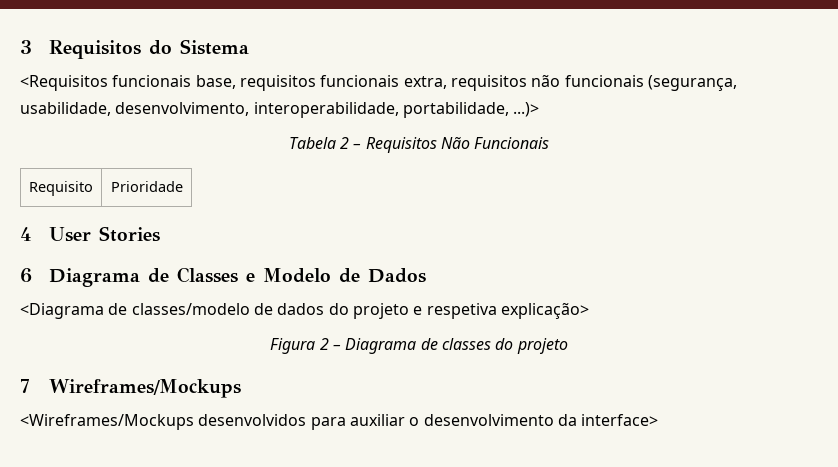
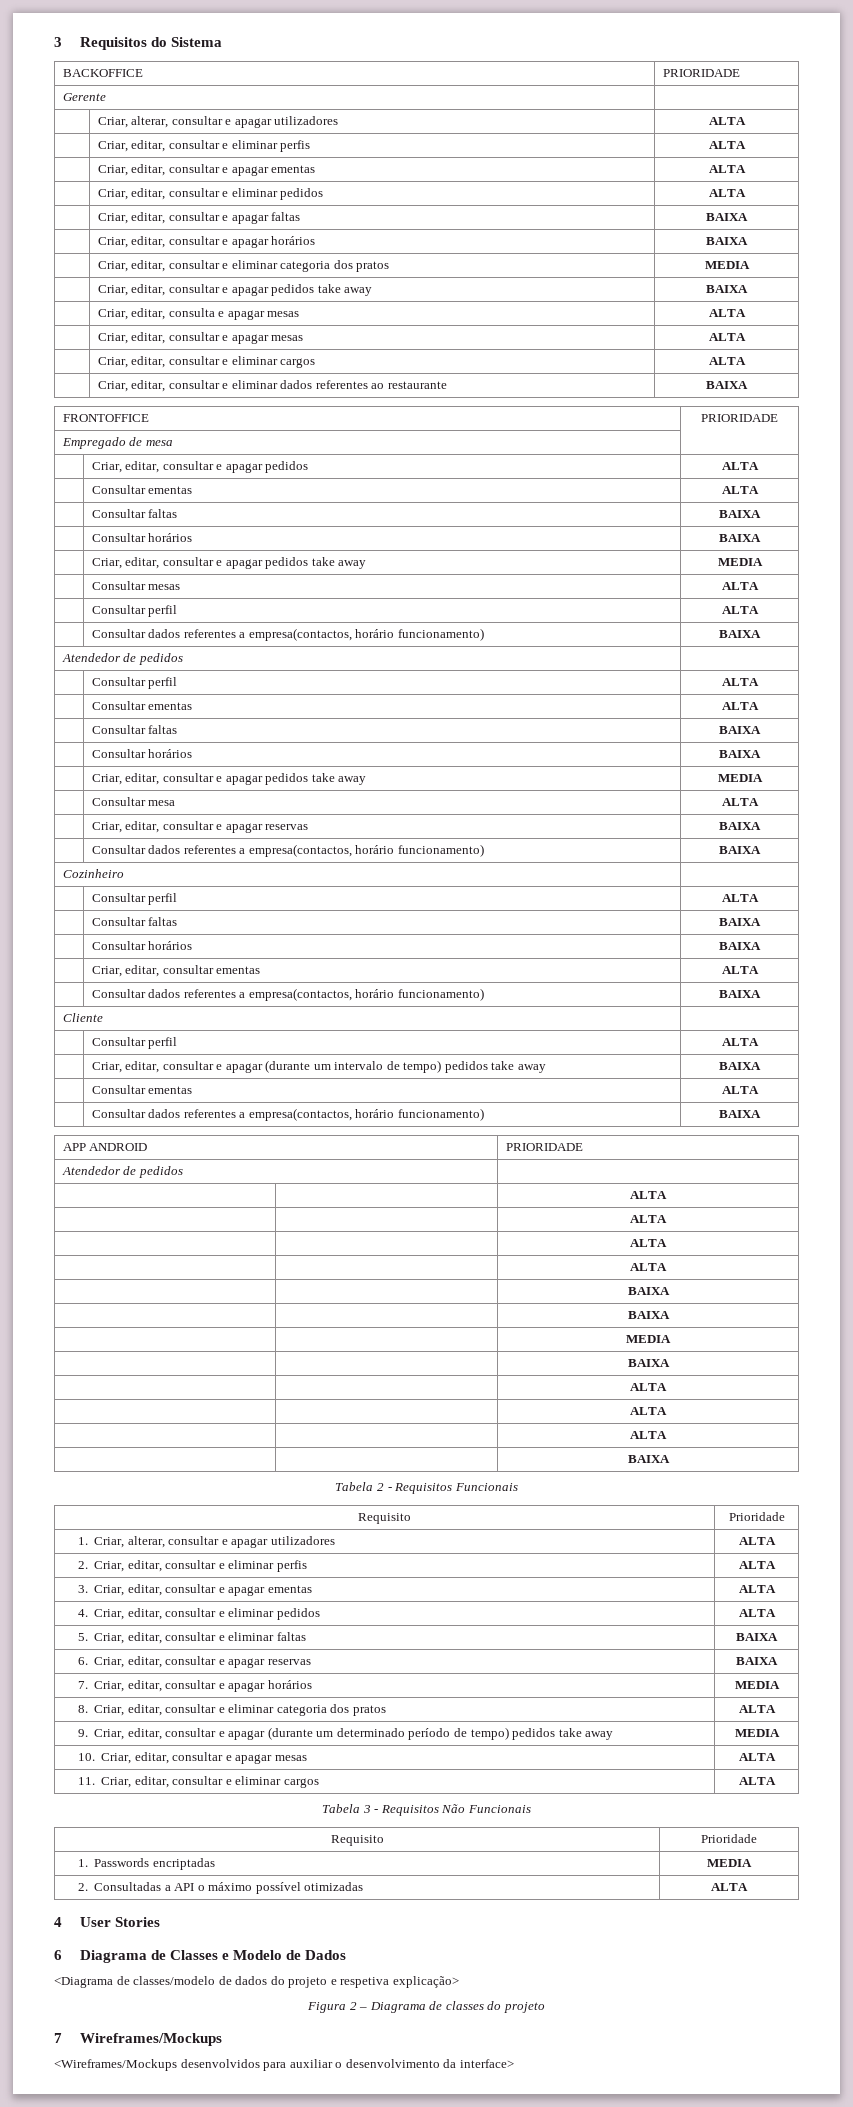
- <Requisitos funcionais base, requisitos funcionais extra, requisitos não funcionais (segurança, usabilidade, desenvolvimento, interoperabilidade, portabilidade, ...)>
- Tabela 2 – Requisitos Não Funcionais
+ BACKOFFICE | PRIORIDADE
+ Gerente |
+ | Criar, alterar, consultar e apagar utilizadores | ALTA
+ | Criar, editar, consultar e eliminar perfis | ALTA
+ | Criar, editar, consultar e apagar ementas | ALTA
+ | Criar, editar, consultar e eliminar pedidos | ALTA
+ | Criar, editar, consultar e apagar faltas | BAIXA
+ | Criar, editar, consultar e apagar horários | BAIXA
+ | Criar, editar, consultar e eliminar categoria dos pratos | MEDIA
+ | Criar, editar, consultar e apagar pedidos take away | BAIXA
+ | Criar, editar, consulta e apagar mesas | ALTA
+ | Criar, editar, consultar e apagar mesas | ALTA
+ | Criar, editar, consultar e eliminar cargos | ALTA
+ | Criar, editar, consultar e eliminar dados referentes ao restaurante | BAIXA
+ FRONTOFFICE | PRIORIDADE
+ Empregado de mesa |
+ | Criar, editar, consultar e apagar pedidos | ALTA
+ | Consultar ementas | ALTA
+ | Consultar faltas | BAIXA
+ | Consultar horários | BAIXA
+ | Criar, editar, consultar e apagar pedidos take away | MEDIA
+ | Consultar mesas | ALTA
+ | Consultar perfil | ALTA
+ | Consultar dados referentes a empresa(contactos, horário funcionamento) | BAIXA
+ Atendedor de pedidos |
+ | Consultar perfil | ALTA
+ | Consultar ementas | ALTA
+ | Consultar faltas | BAIXA
+ | Consultar horários | BAIXA
+ | Criar, editar, consultar e apagar pedidos take away | MEDIA
+ | Consultar mesa | ALTA
+ | Criar, editar, consultar e apagar reservas | BAIXA
+ | Consultar dados referentes a empresa(contactos, horário funcionamento) | BAIXA
+ Cozinheiro |
+ | Consultar perfil | ALTA
+ | Consultar faltas | BAIXA
+ | Consultar horários | BAIXA
+ | Criar, editar, consultar ementas | ALTA
+ | Consultar dados referentes a empresa(contactos, horário funcionamento) | BAIXA
+ Cliente |
+ | Consultar perfil | ALTA
+ | Criar, editar, consultar e apagar (durante um intervalo de tempo) pedidos take away | BAIXA
+ | Consultar ementas | ALTA
+ | Consultar dados referentes a empresa(contactos, horário funcionamento) | BAIXA
+ APP ANDROID | PRIORIDADE
+ Atendedor de pedidos |
+ | | ALTA
+ | | ALTA
+ | | ALTA
+ | | ALTA
+ | | BAIXA
+ | | BAIXA
+ | | MEDIA
+ | | BAIXA
+ | | ALTA
+ | | ALTA
+ | | ALTA
+ | | BAIXA
+ Tabela 2 - Requisitos Funcionais
  Requisito | Prioridade
+ 1. Criar, alterar, consultar e apagar utilizadores | ALTA
+ 2. Criar, editar, consultar e eliminar perfis | ALTA
+ 3. Criar, editar, consultar e apagar ementas | ALTA
+ 4. Criar, editar, consultar e eliminar pedidos | ALTA
+ 5. Criar, editar, consultar e eliminar faltas | BAIXA
+ 6. Criar, editar, consultar e apagar reservas | BAIXA
+ 7. Criar, editar, consultar e apagar horários | MEDIA
+ 8. Criar, editar, consultar e eliminar categoria dos pratos | ALTA
+ 9. Criar, editar, consultar e apagar (durante um determinado período de tempo) pedidos take away | MEDIA
+ 10. Criar, editar, consultar e apagar mesas | ALTA
+ 11. Criar, editar, consultar e eliminar cargos | ALTA
+ Tabela 3 - Requisitos Não Funcionais
+ Requisito | Prioridade
+ 1. Passwords encriptadas | MEDIA
+ 2. Consultadas a API o máximo possível otimizadas | ALTA

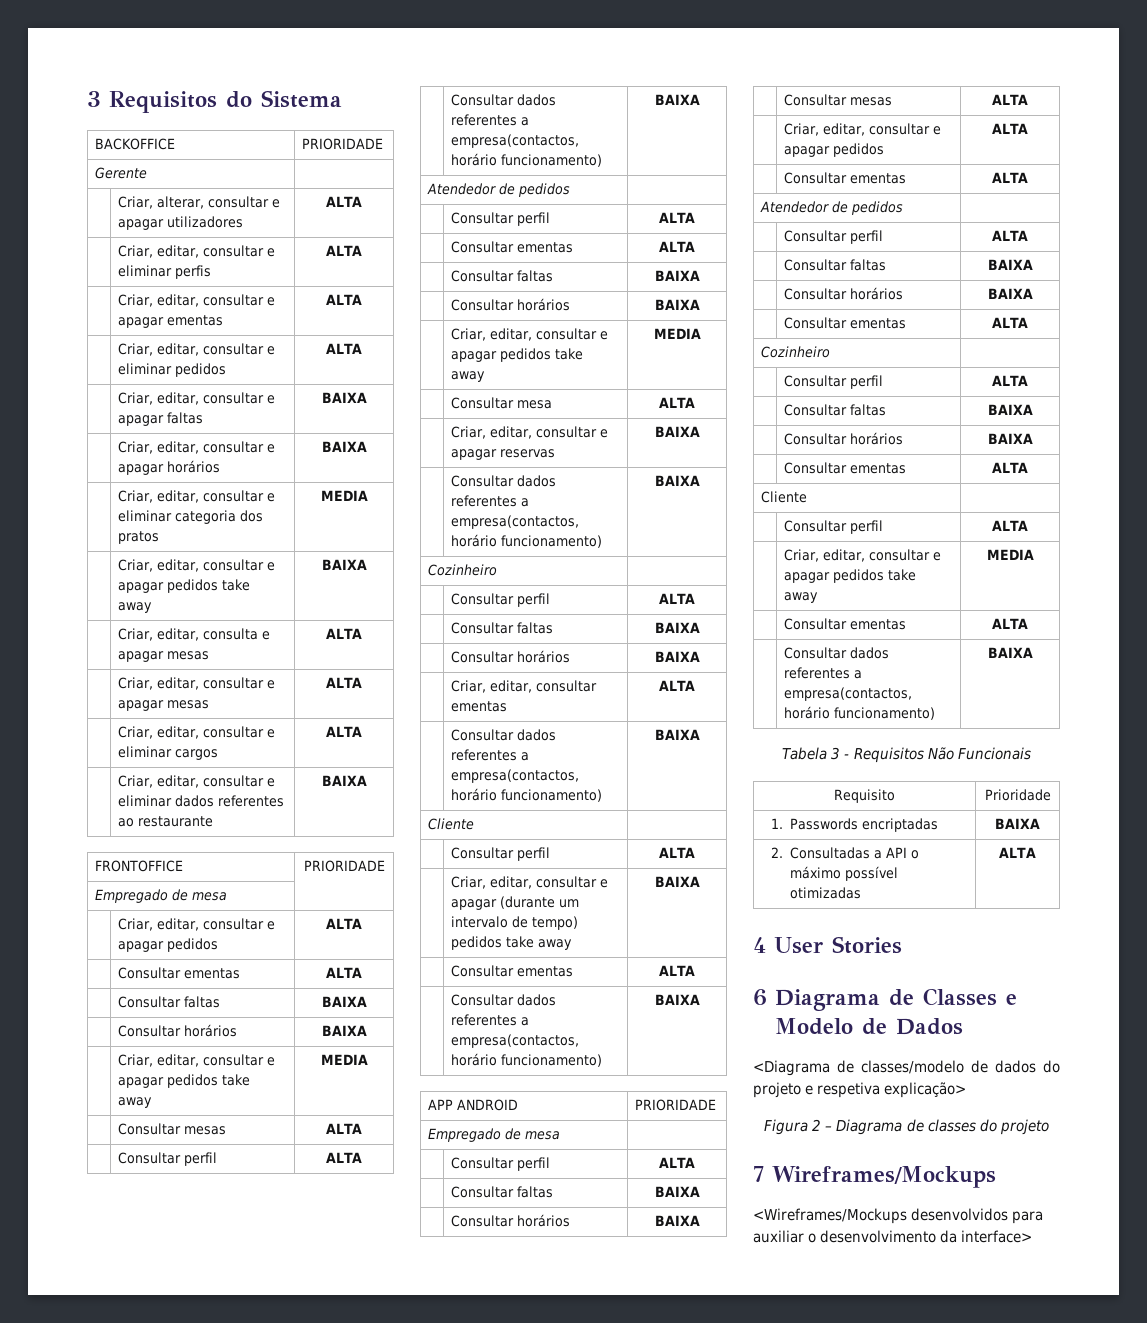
  APP ANDROID | PRIORIDADE
+ Empregado de mesa |
+ | Consultar perfil | ALTA
+ | Consultar faltas | BAIXA
+ | Consultar horários | BAIXA
+ | Consultar mesas | ALTA
+ | Criar, editar, consultar e apagar pedidos | ALTA
+ | Consultar ementas | ALTA
  Atendedor de pedidos |
- | | ALTA
- | | ALTA
- | | ALTA
- | | ALTA
- | | BAIXA
- | | BAIXA
- | | MEDIA
- | | BAIXA
- | | ALTA
- | | ALTA
- | | ALTA
- | | BAIXA
- Tabela 2 - Requisitos Funcionais
- Requisito | Prioridade
- 1. Criar, alterar, consultar e apagar utilizadores | ALTA
- 2. Criar, editar, consultar e eliminar perfis | ALTA
- 3. Criar, editar, consultar e apagar ementas | ALTA
- 4. Criar, editar, consultar e eliminar pedidos | ALTA
- 5. Criar, editar, consultar e eliminar faltas | BAIXA
- 6. Criar, editar, consultar e apagar reservas | BAIXA
- 7. Criar, editar, consultar e apagar horários | MEDIA
- 8. Criar, editar, consultar e eliminar categoria dos pratos | ALTA
- 9. Criar, editar, consultar e apagar (durante um determinado período de tempo) pedidos take away | MEDIA
- 10. Criar, editar, consultar e apagar mesas | ALTA
- 11. Criar, editar, consultar e eliminar cargos | ALTA
+ | Consultar perfil | ALTA
+ | Consultar faltas | BAIXA
+ | Consultar horários | BAIXA
+ | Consultar ementas | ALTA
+ Cozinheiro |
+ | Consultar perfil | ALTA
+ | Consultar faltas | BAIXA
+ | Consultar horários | BAIXA
+ | Consultar ementas | ALTA
+ Cliente |
+ | Consultar perfil | ALTA
+ | Criar, editar, consultar e apagar pedidos take away | MEDIA
+ | Consultar ementas | ALTA
+ | Consultar dados referentes a empresa(contactos, horário funcionamento) | BAIXA
- 1. Passwords encriptadas | MEDIA
+ 1. Passwords encriptadas | BAIXA

